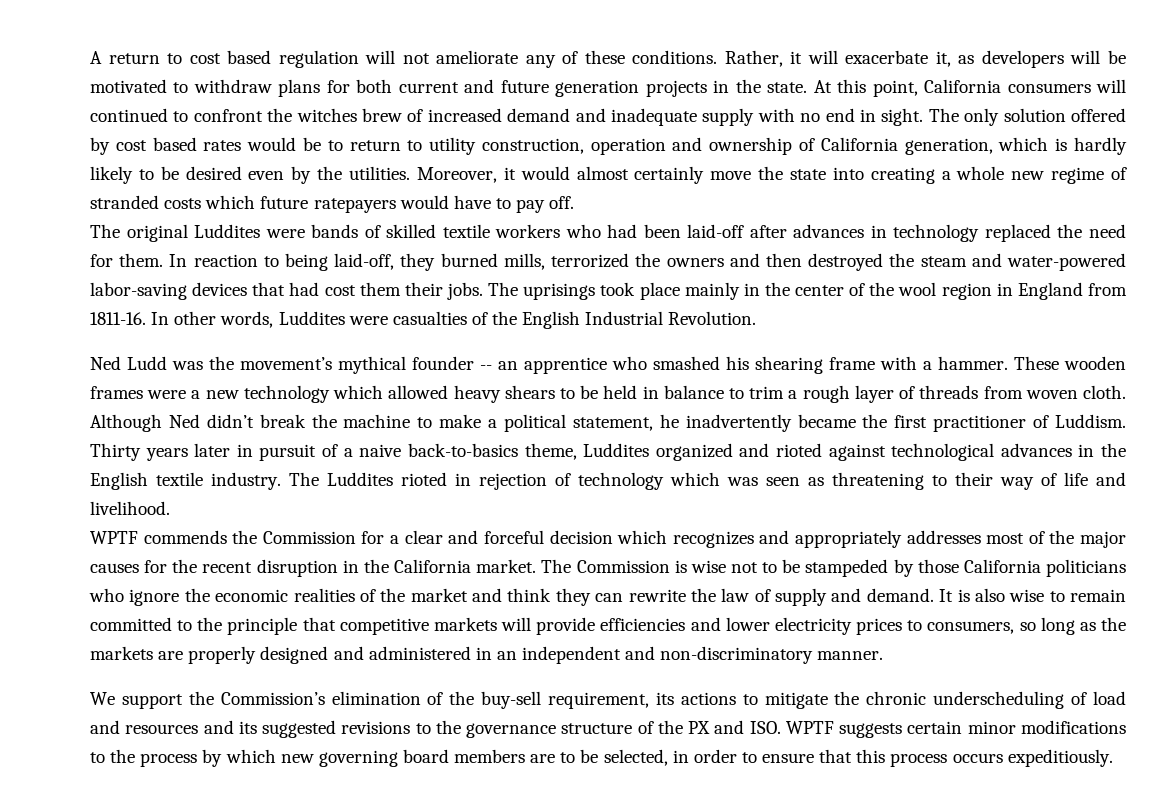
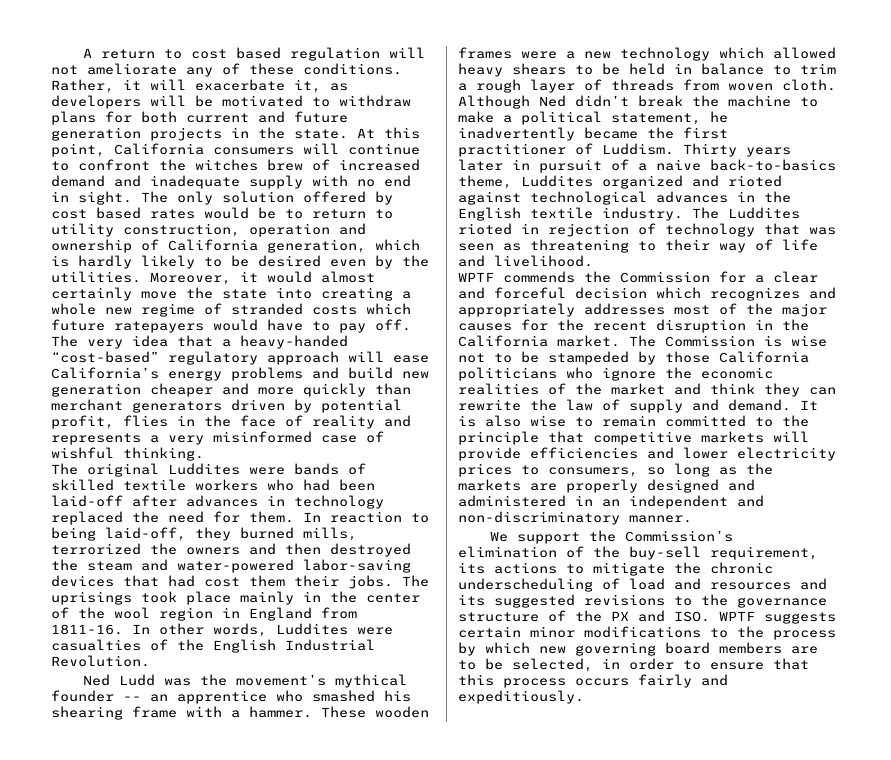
- At this point, California consumers will continued to confront the witches brew of increased demand and inadequate supply with no end in sight.
+ At this point, California consumers will continue to confront the witches brew of increased demand and inadequate supply with no end in sight.
+ The very idea that a heavy-handed “cost-based” regulatory approach will ease California’s energy problems and build new generation cheaper and more quickly than merchant generators driven by potential profit, flies in the face of reality and represents a very misinformed case of wishful thinking.
- The Luddites rioted in rejection of technology which was seen as threatening to their way of life and livelihood.
+ The Luddites rioted in rejection of technology that was seen as threatening to their way of life and livelihood.
- We support the Commission’s elimination of the buy-sell requirement, its actions to mitigate the chronic underscheduling of load and resources and its suggested revisions to the governance structure of the PX and ISO. WPTF suggests certain minor modifications to the process by which new governing board members are to be selected, in order to ensure that this process occurs expeditiously.
+ We support the Commission’s elimination of the buy-sell requirement, its actions to mitigate the chronic underscheduling of load and resources and its suggested revisions to the governance structure of the PX and ISO. WPTF suggests certain minor modifications to the process by which new governing board members are to be selected, in order to ensure that this process occurs fairly and expeditiously.

